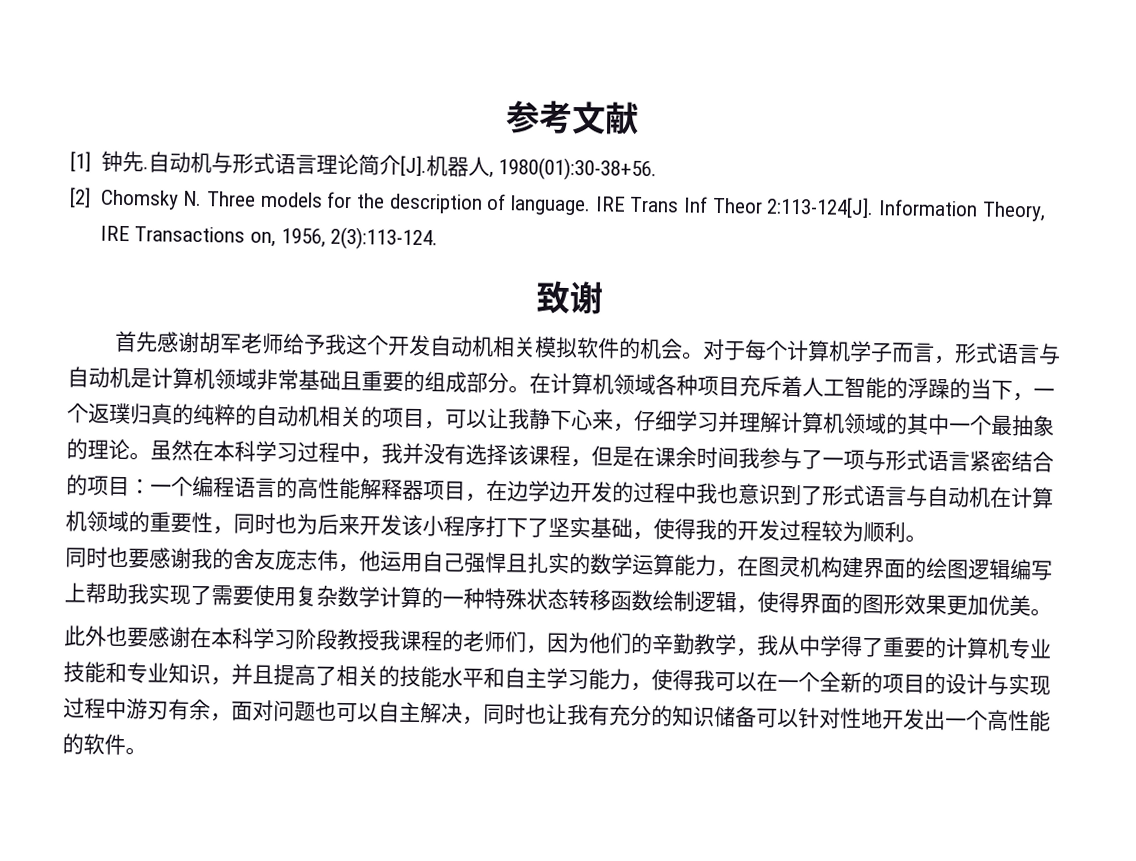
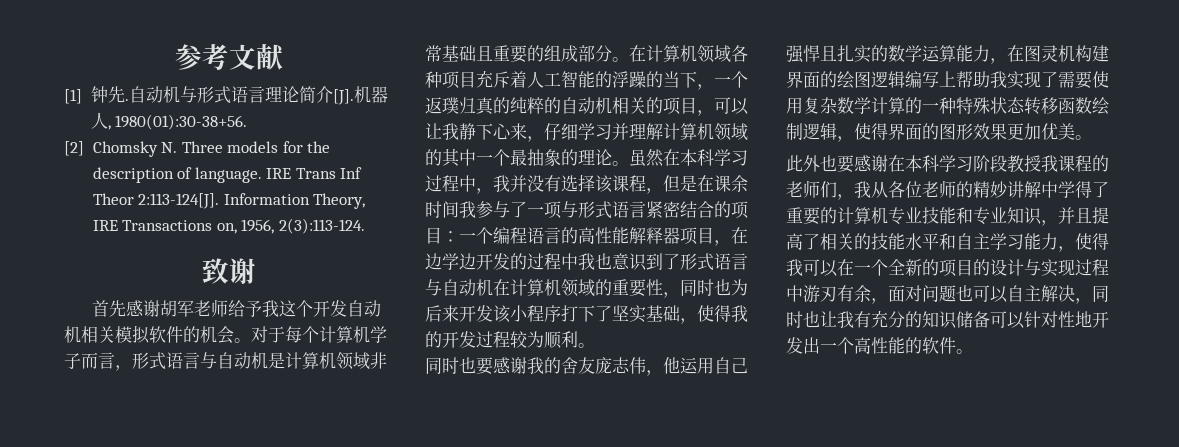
- 此外也要感谢在本科学习阶段教授我课程的老师们，因为他们的辛勤教学，我从中学得了重要的计算机专业技能和专业知识，并且提高了相关的技能水平和自主学习能力，使得我可以在一个全新的项目的设计与实现过程中游刃有余，面对问题也可以自主解决，同时也让我有充分的知识储备可以针对性地开发出一个高性能的软件。
+ 此外也要感谢在本科学习阶段教授我课程的老师们，我从各位老师的精妙讲解中学得了重要的计算机专业技能和专业知识，并且提高了相关的技能水平和自主学习能力，使得我可以在一个全新的项目的设计与实现过程中游刃有余，面对问题也可以自主解决，同时也让我有充分的知识储备可以针对性地开发出一个高性能的软件。

